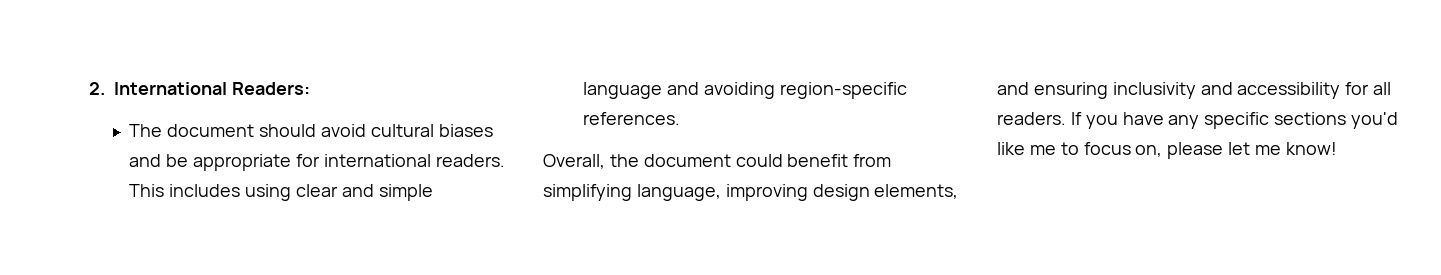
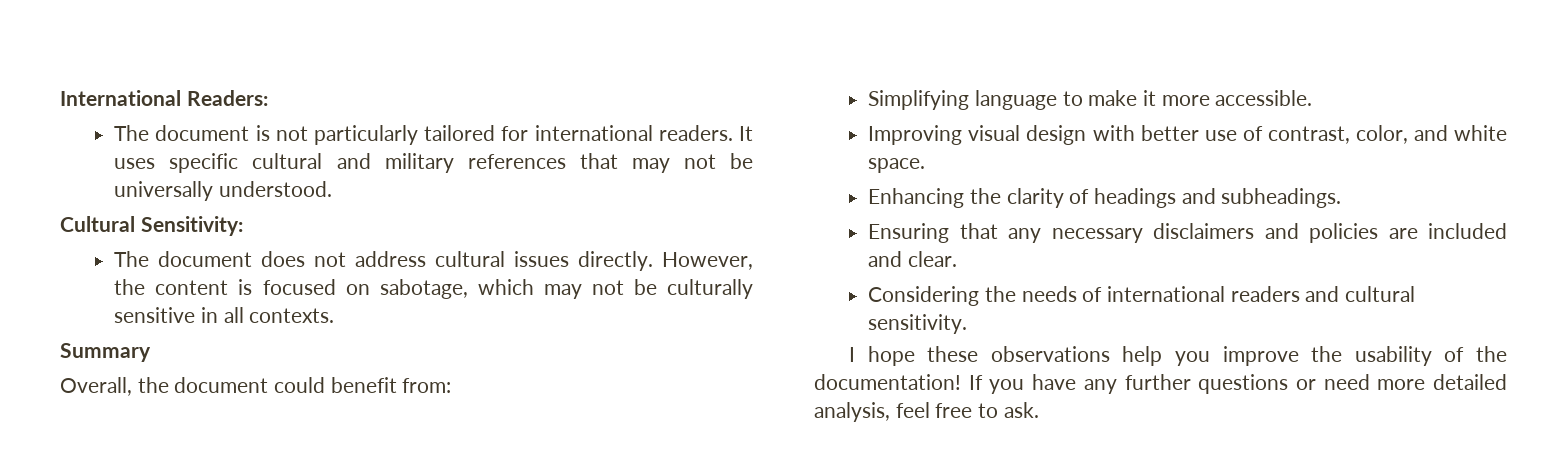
- 2. International Readers:
+ International Readers:
- The document should avoid cultural biases and be appropriate for international readers. This includes using clear and simple language and avoiding region-specific references.
+ The document is not particularly tailored for international readers. It uses specific cultural and military references that may not be universally understood.
+ Cultural Sensitivity:
+ The document does not address cultural issues directly. However, the content is focused on sabotage, which may not be culturally sensitive in all contexts.
+ Summary
- Overall, the document could benefit from simplifying language, improving design elements, and ensuring inclusivity and accessibility for all readers. If you have any specific sections you'd like me to focus on, please let me know!
+ Overall, the document could benefit from:
+ Simplifying language to make it more accessible.
+ Improving visual design with better use of contrast, color, and white space.
+ Enhancing the clarity of headings and subheadings.
+ Ensuring that any necessary disclaimers and policies are included and clear.
+ Considering the needs of international readers and cultural sensitivity.
+ I hope these observations help you improve the usability of the documentation! If you have any further questions or need more detailed analysis, feel free to ask.

